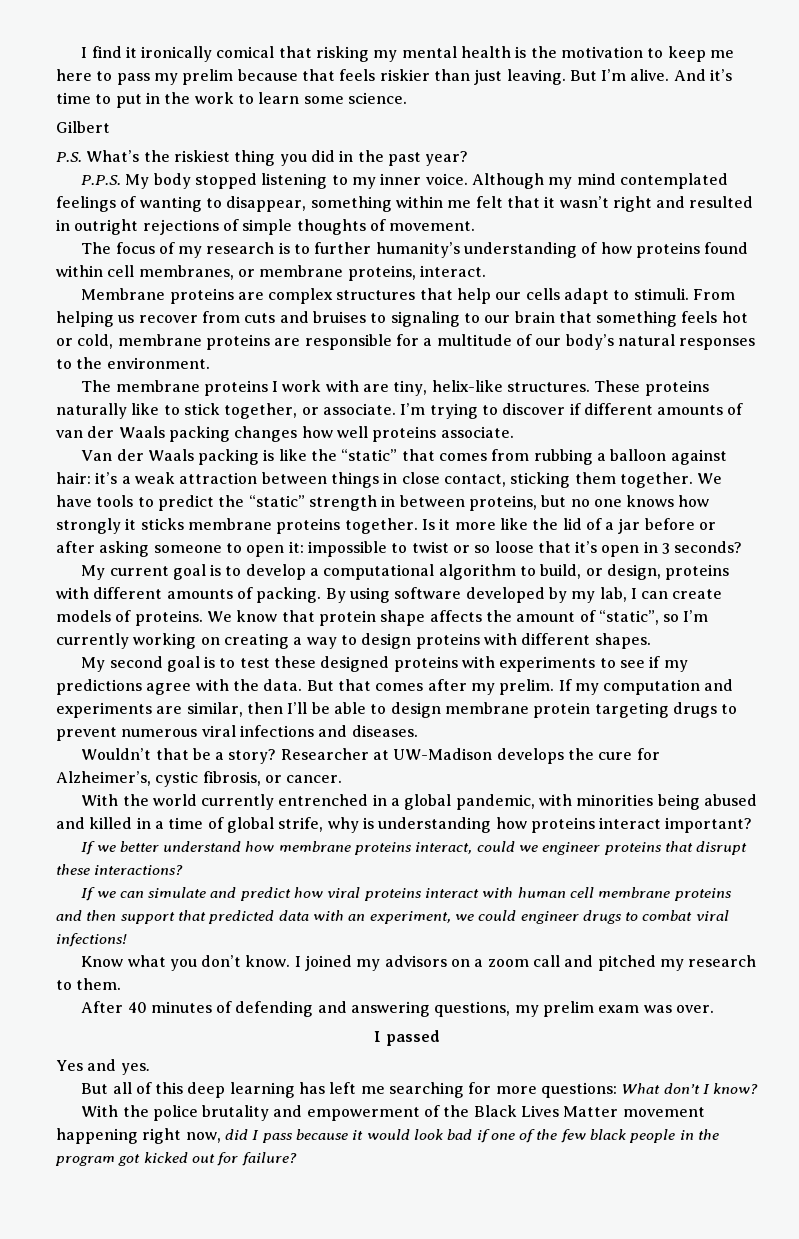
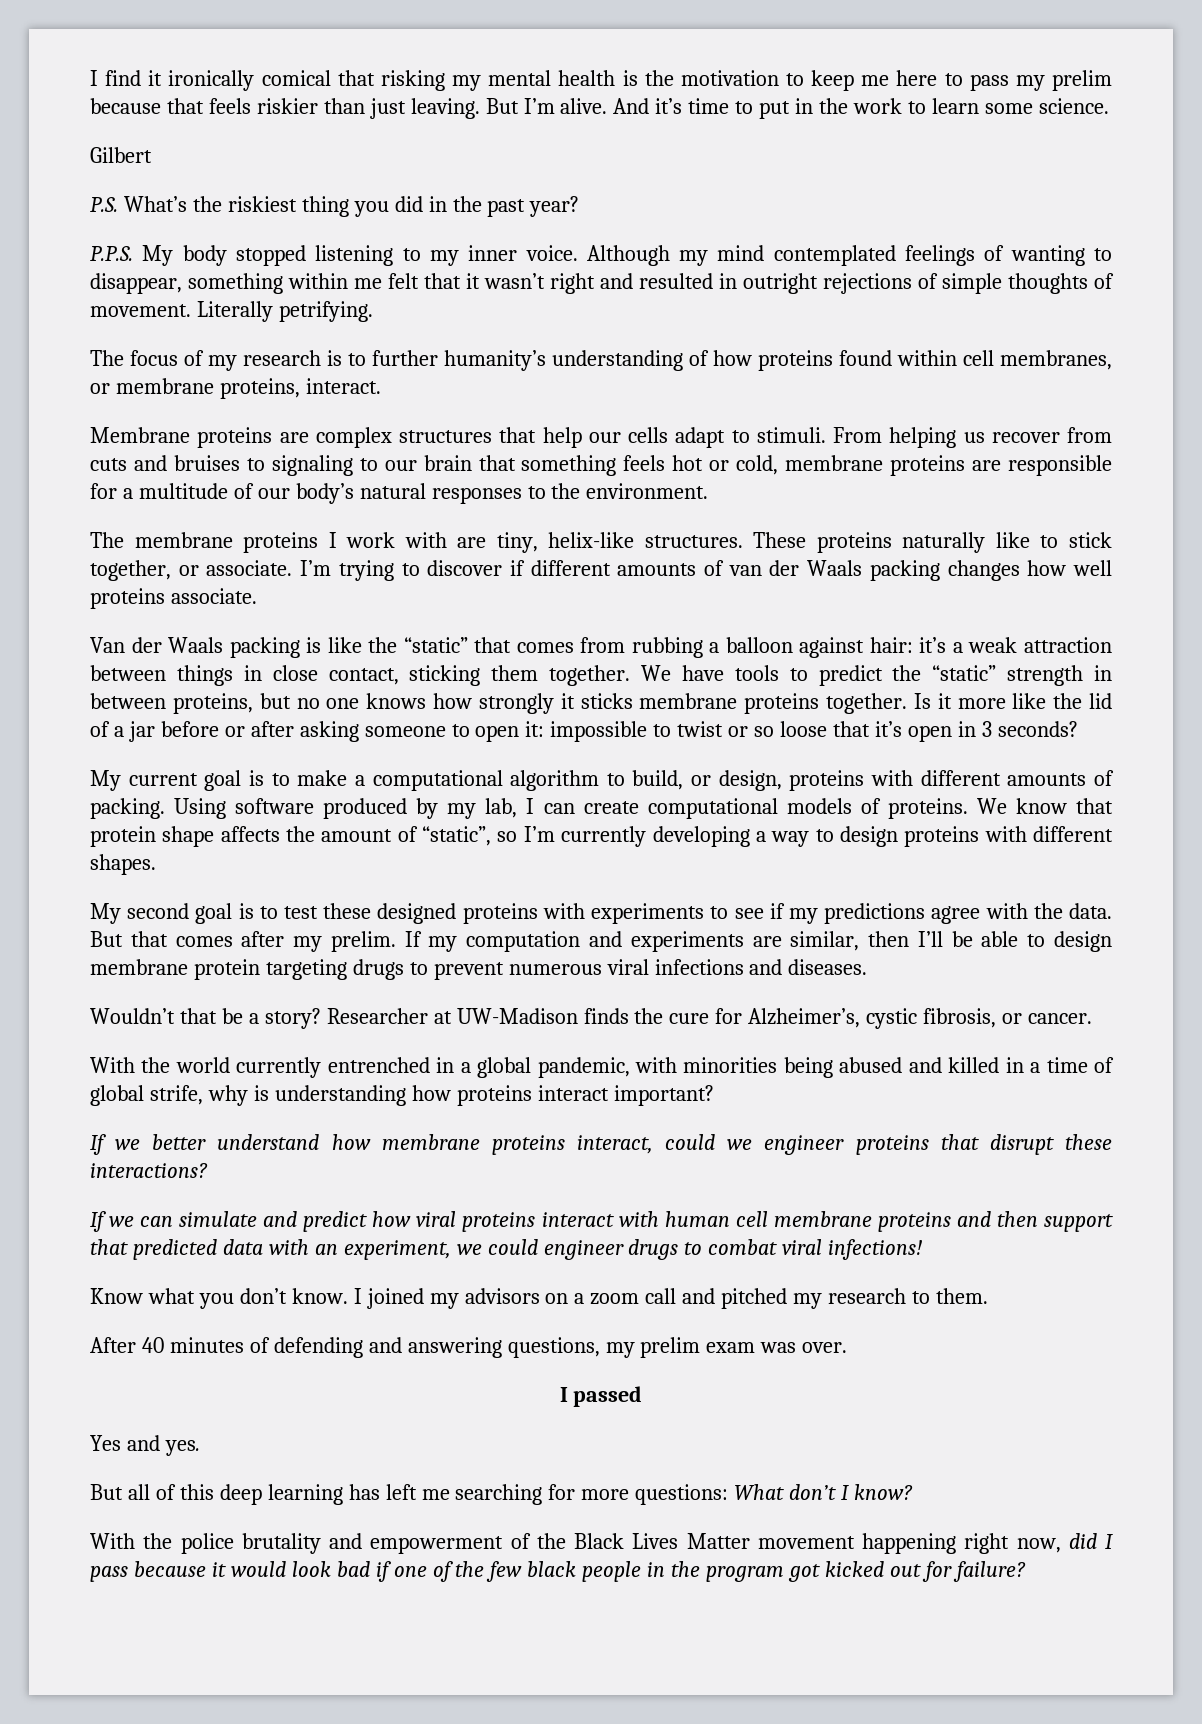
+ Literally petrifying.
- My current goal is to develop a computational algorithm to build, or design, proteins with different amounts of packing.
+ My current goal is to make a computational algorithm to build, or design, proteins with different amounts of packing.
- By using software developed by my lab, I can create models of proteins.
+ Using software produced by my lab, I can create computational models of proteins.
- We know that protein shape affects the amount of “static”, so I’m currently working on creating a way to design proteins with different shapes.
+ We know that protein shape affects the amount of “static”, so I’m currently developing a way to design proteins with different shapes.
- Researcher at UW-Madison develops the cure for Alzheimer’s, cystic fibrosis, or cancer.
+ Researcher at UW-Madison finds the cure for Alzheimer’s, cystic fibrosis, or cancer.

